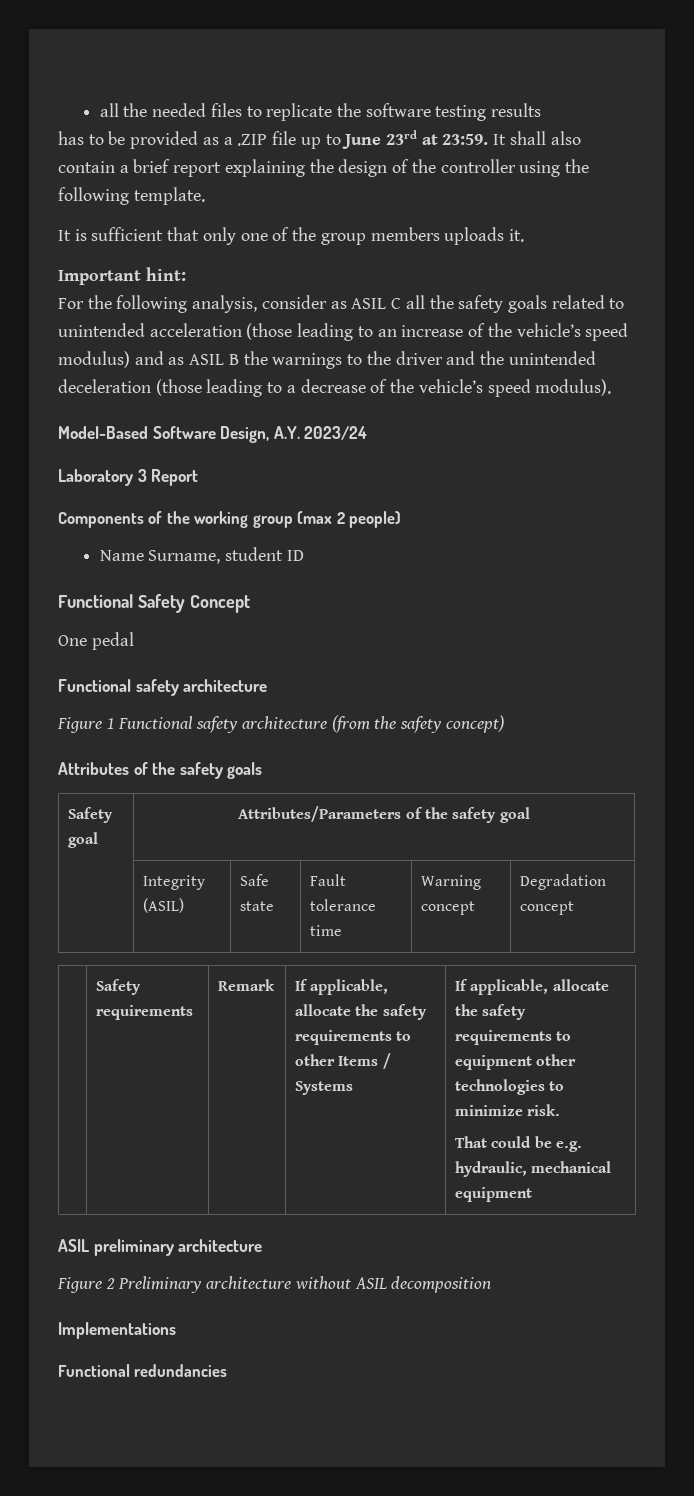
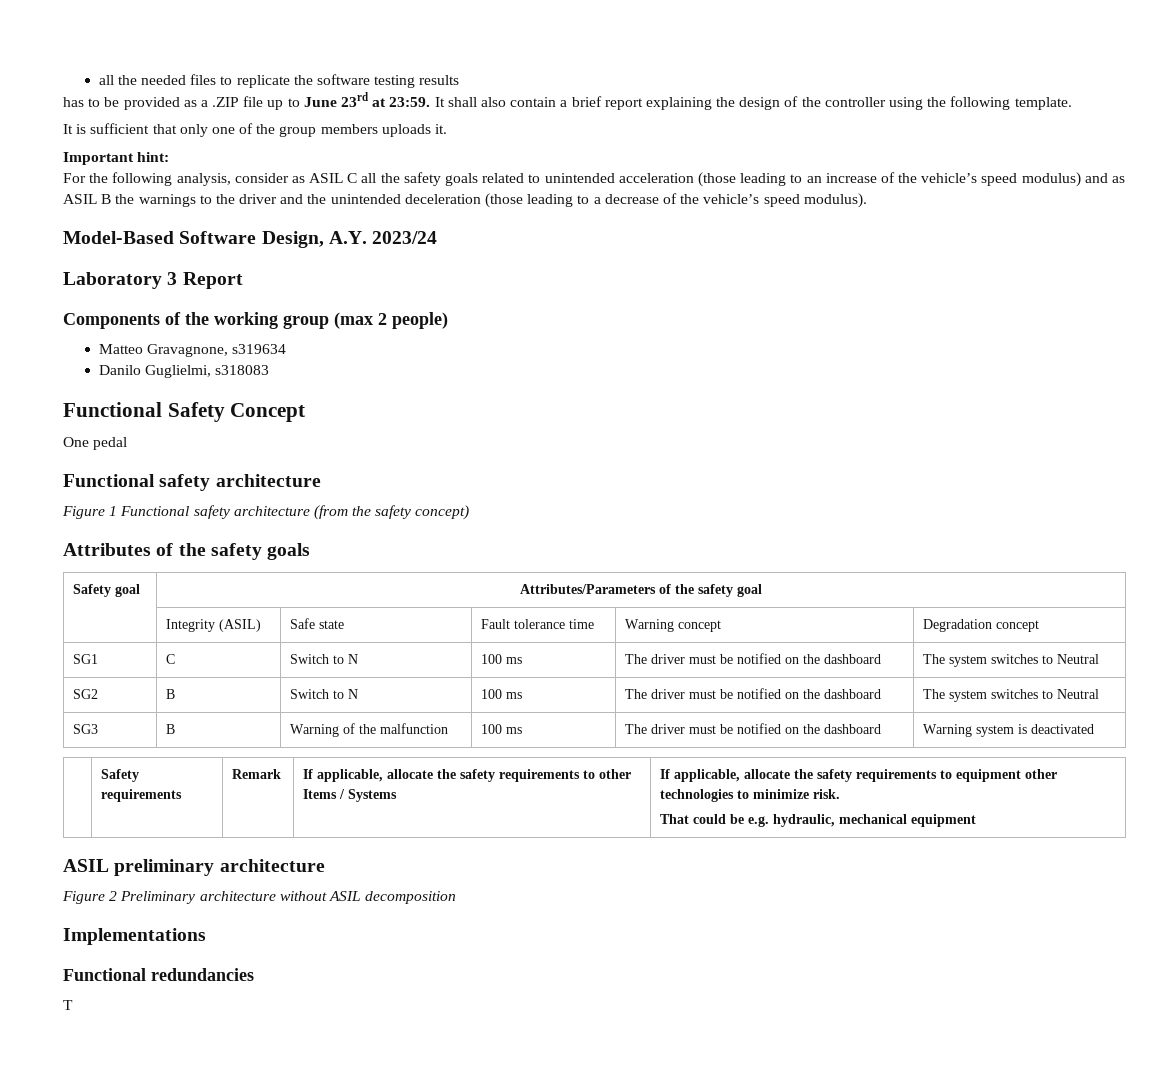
- Name Surname, student ID
+ Matteo Gravagnone, s319634
+ Danilo Guglielmi, s318083
+ SG1 | C | Switch to N | 100 ms | The driver must be notified on the dashboard | The system switches to Neutral
+ SG2 | B | Switch to N | 100 ms | The driver must be notified on the dashboard | The system switches to Neutral
+ SG3 | B | Warning of the malfunction | 100 ms | The driver must be notified on the dashboard | Warning system is deactivated
+ T

